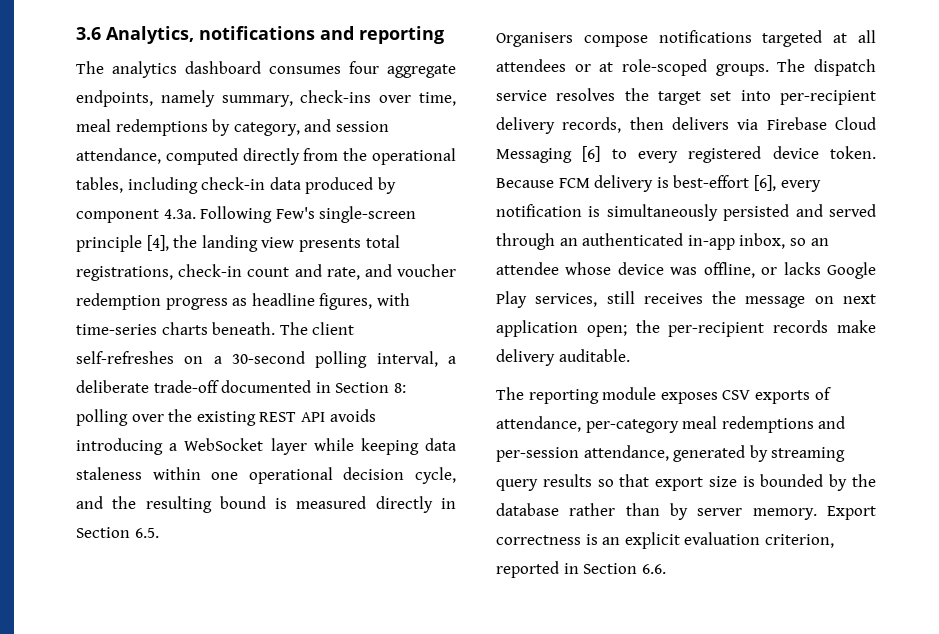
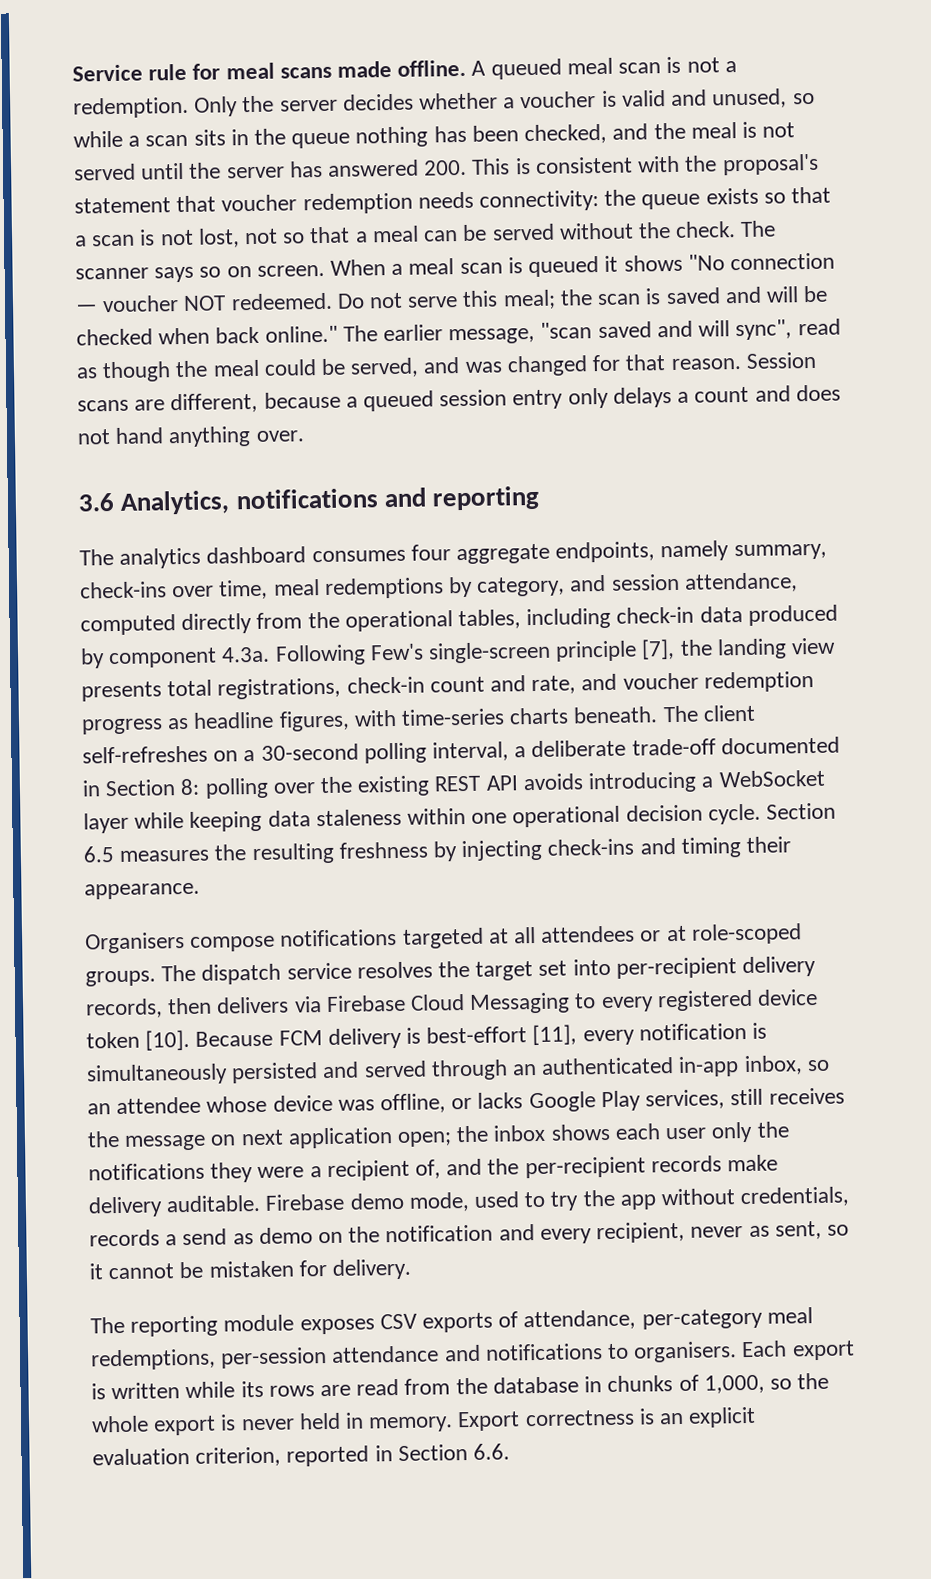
+ Service rule for meal scans made offline. A queued meal scan is not a redemption. Only the server decides whether a voucher is valid and unused, so while a scan sits in the queue nothing has been checked, and the meal is not served until the server has answered 200. This is consistent with the proposal's statement that voucher redemption needs connectivity: the queue exists so that a scan is not lost, not so that a meal can be served without the check. The scanner says so on screen. When a meal scan is queued it shows "No connection — voucher NOT redeemed. Do not serve this meal; the scan is saved and will be checked when back online." The earlier message, "scan saved and will sync", read as though the meal could be served, and was changed for that reason. Session scans are different, because a queued session entry only delays a count and does not hand anything over.
- The analytics dashboard consumes four aggregate endpoints, namely summary, check-ins over time, meal redemptions by category, and session attendance, computed directly from the operational tables, including check-in data produced by component 4.3a. Following Few's single-screen principle [4], the landing view presents total registrations, check-in count and rate, and voucher redemption progress as headline figures, with time-series charts beneath.
+ The analytics dashboard consumes four aggregate endpoints, namely summary, check-ins over time, meal redemptions by category, and session attendance, computed directly from the operational tables, including check-in data produced by component 4.3a. Following Few's single-screen principle [7], the landing view presents total registrations, check-in count and rate, and voucher redemption progress as headline figures, with time-series charts beneath.
- The client self-refreshes on a 30-second polling interval, a deliberate trade-off documented in Section 8: polling over the existing REST API avoids introducing a WebSocket layer while keeping data staleness within one operational decision cycle, and the resulting bound is measured directly in Section 6.5.
+ The client self-refreshes on a 30-second polling interval, a deliberate trade-off documented in Section 8: polling over the existing REST API avoids introducing a WebSocket layer while keeping data staleness within one operational decision cycle. Section 6.5 measures the resulting freshness by injecting check-ins and timing their appearance.
- The dispatch service resolves the target set into per-recipient delivery records, then delivers via Firebase Cloud Messaging [6] to every registered device token.
+ The dispatch service resolves the target set into per-recipient delivery records, then delivers via Firebase Cloud Messaging to every registered device token [10].
- Because FCM delivery is best-effort [6], every notification is simultaneously persisted and served through an authenticated in-app inbox, so an attendee whose device was offline, or lacks Google Play services, still receives the message on next application open; the per-recipient records make delivery auditable.
+ Because FCM delivery is best-effort [11], every notification is simultaneously persisted and served through an authenticated in-app inbox, so an attendee whose device was offline, or lacks Google Play services, still receives the message on next application open; the inbox shows each user only the notifications they were a recipient of, and the per-recipient records make delivery auditable. Firebase demo mode, used to try the app without credentials, records a send as demo on the notification and every recipient, never as sent, so it cannot be mistaken for delivery.
- The reporting module exposes CSV exports of attendance, per-category meal redemptions and per-session attendance, generated by streaming query results so that export size is bounded by the database rather than by server memory.
+ The reporting module exposes CSV exports of attendance, per-category meal redemptions, per-session attendance and notifications to organisers. Each export is written while its rows are read from the database in chunks of 1,000, so the whole export is never held in memory.

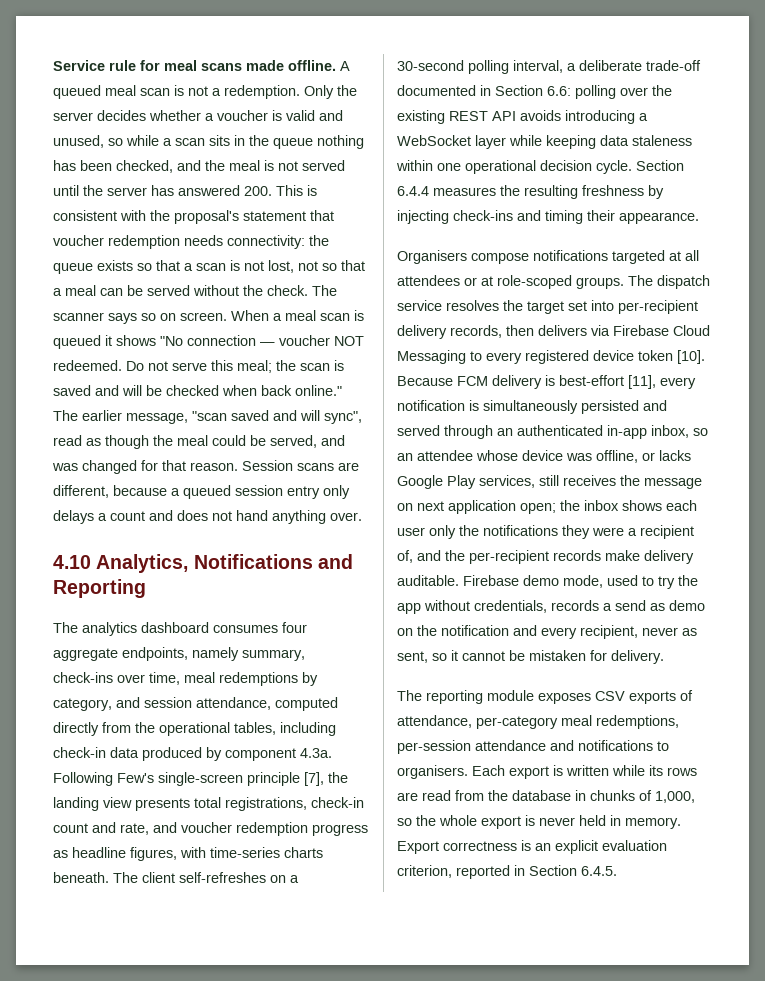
- 3.6 Analytics, notifications and reporting
+ 4.10 Analytics, Notifications and Reporting
- The client self-refreshes on a 30-second polling interval, a deliberate trade-off documented in Section 8: polling over the existing REST API avoids introducing a WebSocket layer while keeping data staleness within one operational decision cycle.
+ The client self-refreshes on a 30-second polling interval, a deliberate trade-off documented in Section 6.6: polling over the existing REST API avoids introducing a WebSocket layer while keeping data staleness within one operational decision cycle.
- Section 6.5 measures the resulting freshness by injecting check-ins and timing their appearance.
+ Section 6.4.4 measures the resulting freshness by injecting check-ins and timing their appearance.
- Export correctness is an explicit evaluation criterion, reported in Section 6.6.
+ Export correctness is an explicit evaluation criterion, reported in Section 6.4.5.

